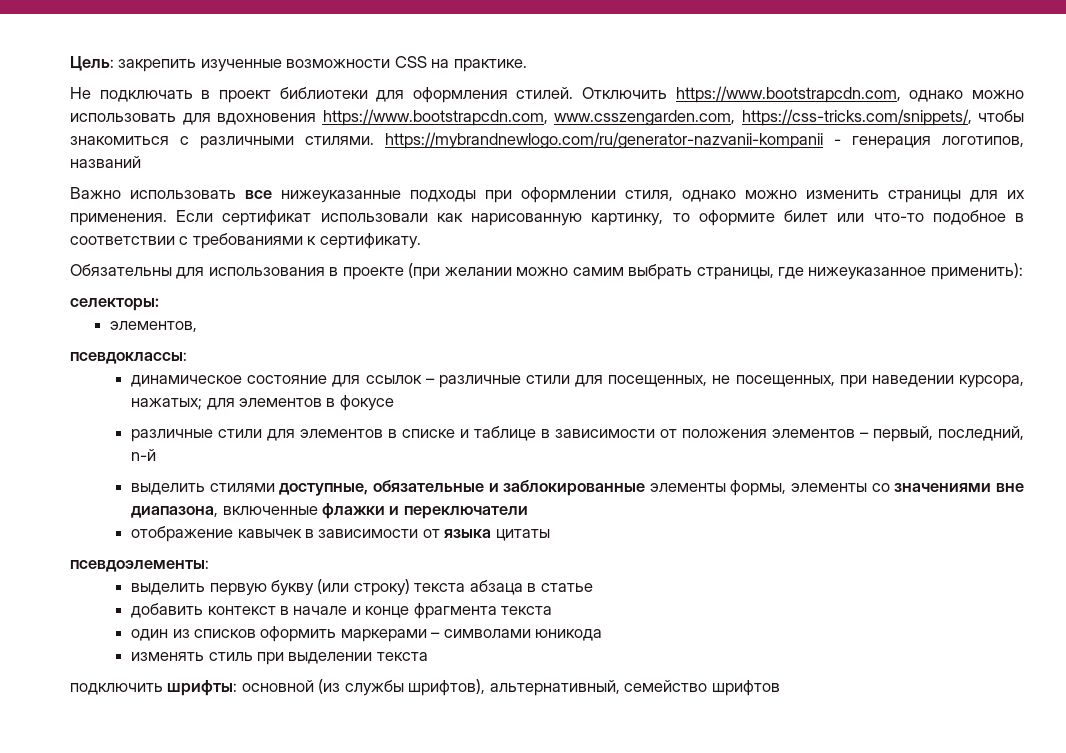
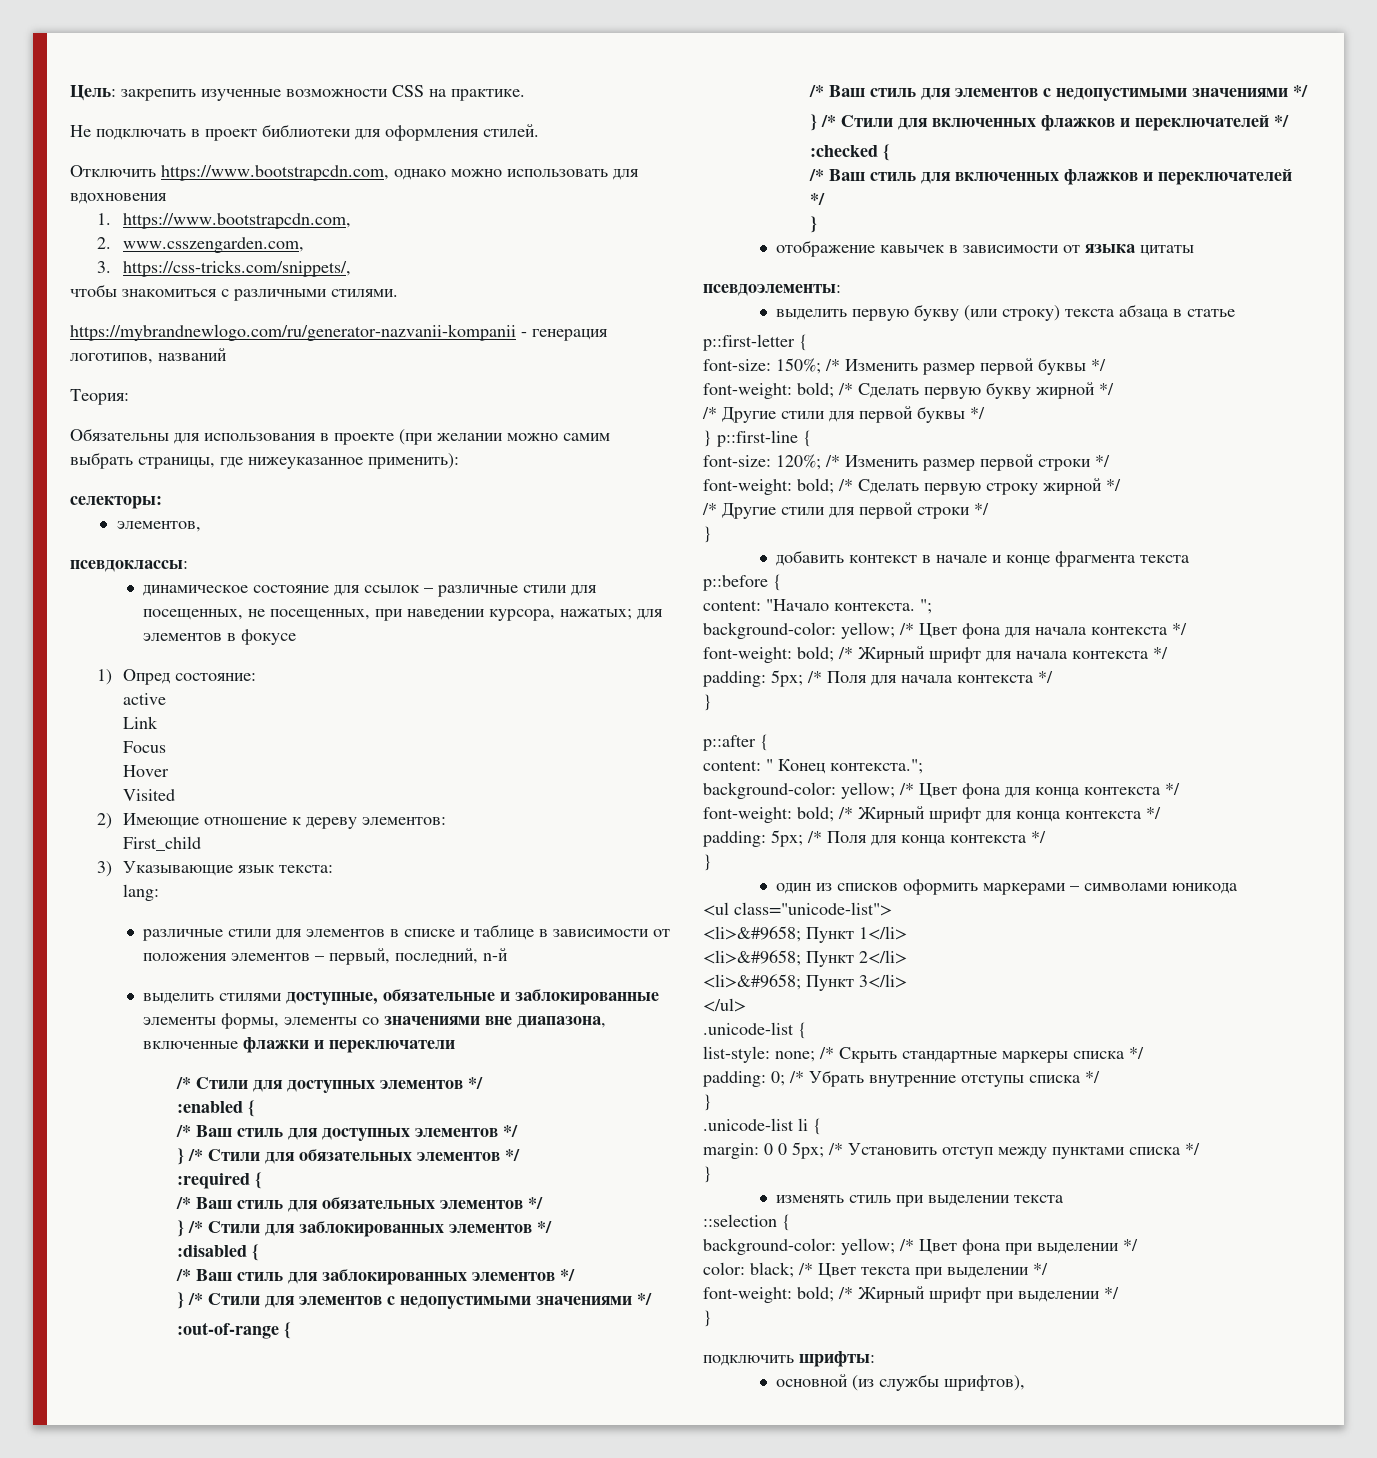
- Не подключать в проект библиотеки для оформления стилей. Отключить https://www.bootstrapcdn.com, однако можно использовать для вдохновения https://www.bootstrapcdn.com, www.csszengarden.com, https://css-tricks.com/snippets/, чтобы знакомиться с различными стилями. https://mybrandnewlogo.com/ru/generator-nazvanii-kompanii - генерация логотипов, названий
+ Не подключать в проект библиотеки для оформления стилей.
+ Отключить https://www.bootstrapcdn.com, однако можно использовать для вдохновения
+ 1. https://www.bootstrapcdn.com,
+ 2. www.csszengarden.com,
+ 3. https://css-tricks.com/snippets/,
+ чтобы знакомиться с различными стилями.
+ https://mybrandnewlogo.com/ru/generator-nazvanii-kompanii - генерация логотипов, названий
- Важно использовать все нижеуказанные подходы при оформлении стиля, однако можно изменить страницы для их применения. Если сертификат использовали как нарисованную картинку, то оформите билет или что-то подобное в соответствии с требованиями к сертификату.
+ Теория:
+ 1) Опред состояние:
+ active
+ Link
+ Focus
+ Hover
+ Visited
+ 2) Имеющие отношение к дереву элементов:
+ First_child
+ 3) Указывающие язык текста:
+ lang:
+ /* Стили для доступных элементов */
+ :enabled {
+ /* Ваш стиль для доступных элементов */
+ } /* Стили для обязательных элементов */
+ :required {
+ /* Ваш стиль для обязательных элементов */
+ } /* Стили для заблокированных элементов */
+ :disabled {
+ /* Ваш стиль для заблокированных элементов */
+ } /* Стили для элементов с недопустимыми значениями */
+ :out-of-range {
+ /* Ваш стиль для элементов с недопустимыми значениями */
+ } /* Стили для включенных флажков и переключателей */
+ :checked {
+ /* Ваш стиль для включенных флажков и переключателей */
+ }
+ p::first-letter {
+ font-size: 150%; /* Изменить размер первой буквы */
+ font-weight: bold; /* Сделать первую букву жирной */
+ /* Другие стили для первой буквы */
+ } p::first-line {
+ font-size: 120%; /* Изменить размер первой строки */
+ font-weight: bold; /* Сделать первую строку жирной */
+ /* Другие стили для первой строки */
+ }
+ p::before {
+ content: "Начало контекста. ";
+ background-color: yellow; /* Цвет фона для начала контекста */
+ font-weight: bold; /* Жирный шрифт для начала контекста */
+ padding: 5px; /* Поля для начала контекста */
+ }
+ p::after {
+ content: " Конец контекста.";
+ background-color: yellow; /* Цвет фона для конца контекста */
+ font-weight: bold; /* Жирный шрифт для конца контекста */
+ padding: 5px; /* Поля для конца контекста */
+ }
+ <ul class="unicode-list">
+ <li>&#9658; Пункт 1</li>
+ <li>&#9658; Пункт 2</li>
+ <li>&#9658; Пункт 3</li>
+ </ul>
+ .unicode-list {
+ list-style: none; /* Скрыть стандартные маркеры списка */
+ padding: 0; /* Убрать внутренние отступы списка */
+ }
+ .unicode-list li {
+ margin: 0 0 5px; /* Установить отступ между пунктами списка */
+ }
+ ::selection {
+ background-color: yellow; /* Цвет фона при выделении */
+ color: black; /* Цвет текста при выделении */
+ font-weight: bold; /* Жирный шрифт при выделении */
+ }
- подключить шрифты: основной (из службы шрифтов), альтернативный, семейство шрифтов
+ подключить шрифты:
+ основной (из службы шрифтов),

